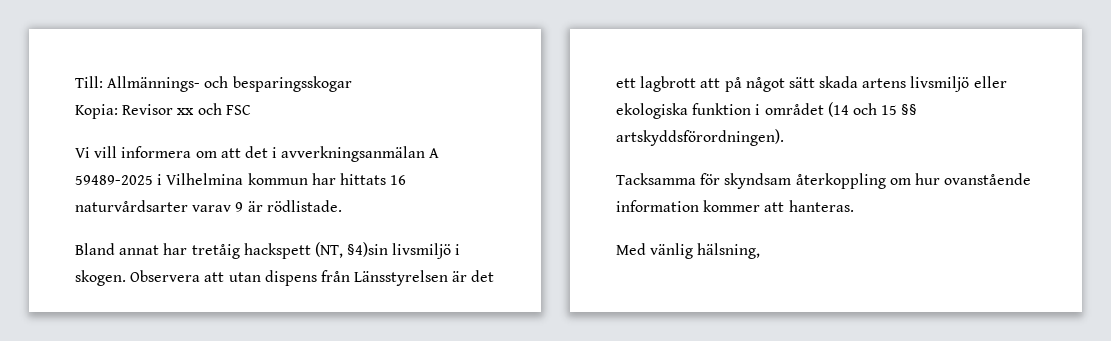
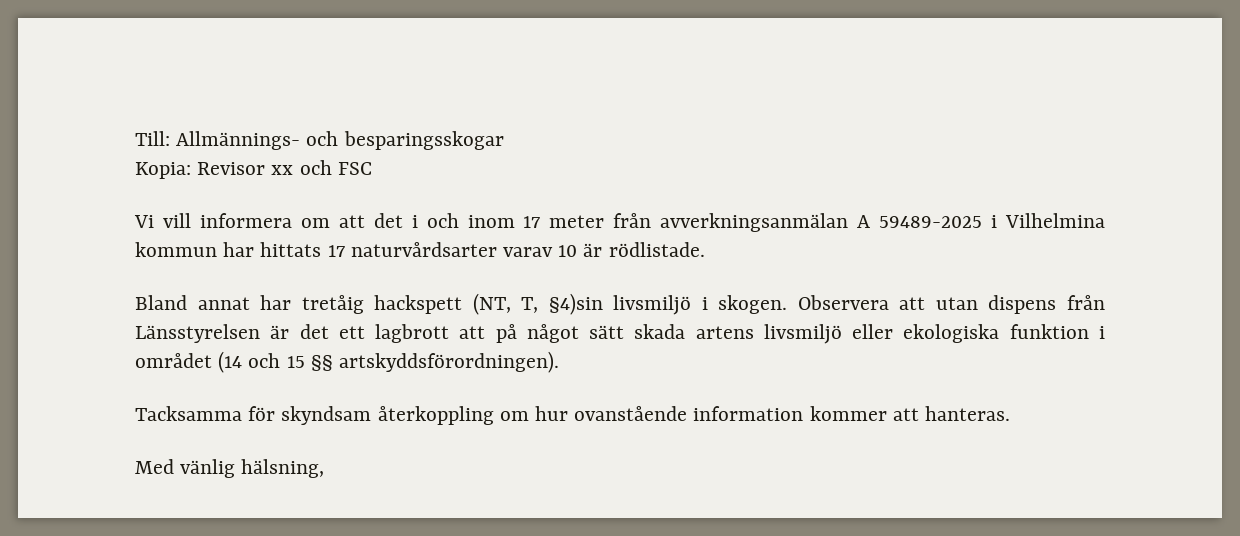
- Vi vill informera om att det i avverkningsanmälan A 59489-2025 i Vilhelmina kommun har hittats 16 naturvårdsarter varav 9 är rödlistade.
+ Vi vill informera om att det i och inom 17 meter från avverkningsanmälan A 59489-2025 i Vilhelmina kommun har hittats 17 naturvårdsarter varav 10 är rödlistade.
- Bland annat har tretåig hackspett (NT, §4)sin livsmiljö i skogen.
+ Bland annat har tretåig hackspett (NT, T, §4)sin livsmiljö i skogen.

